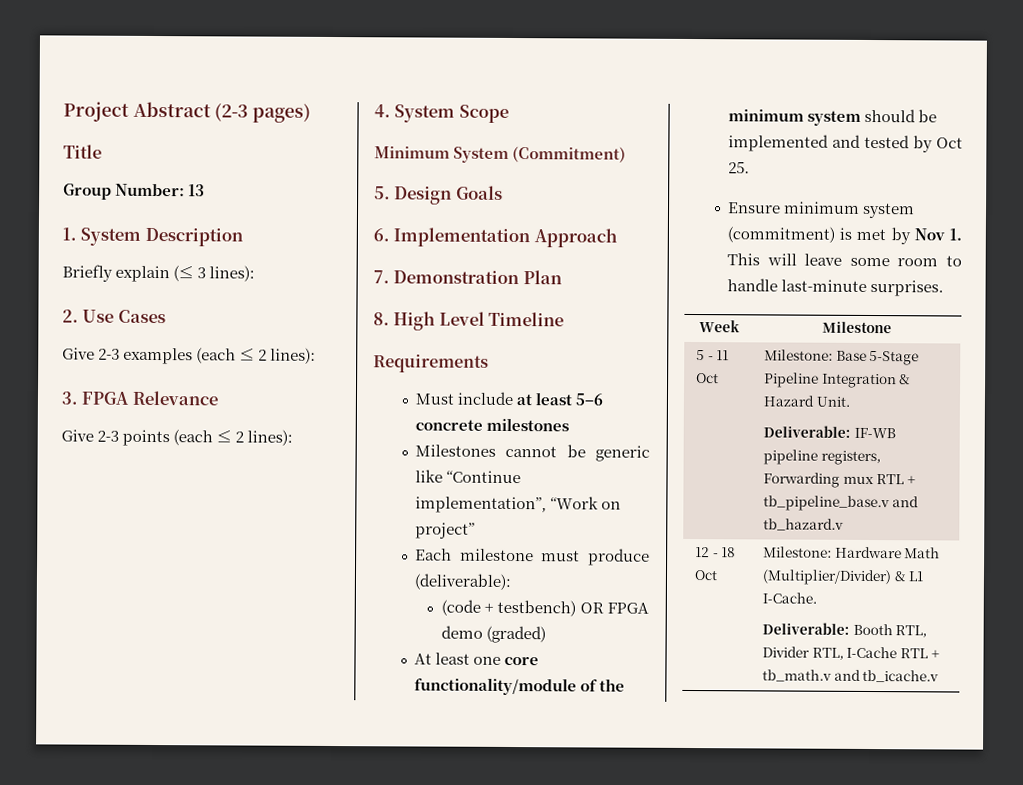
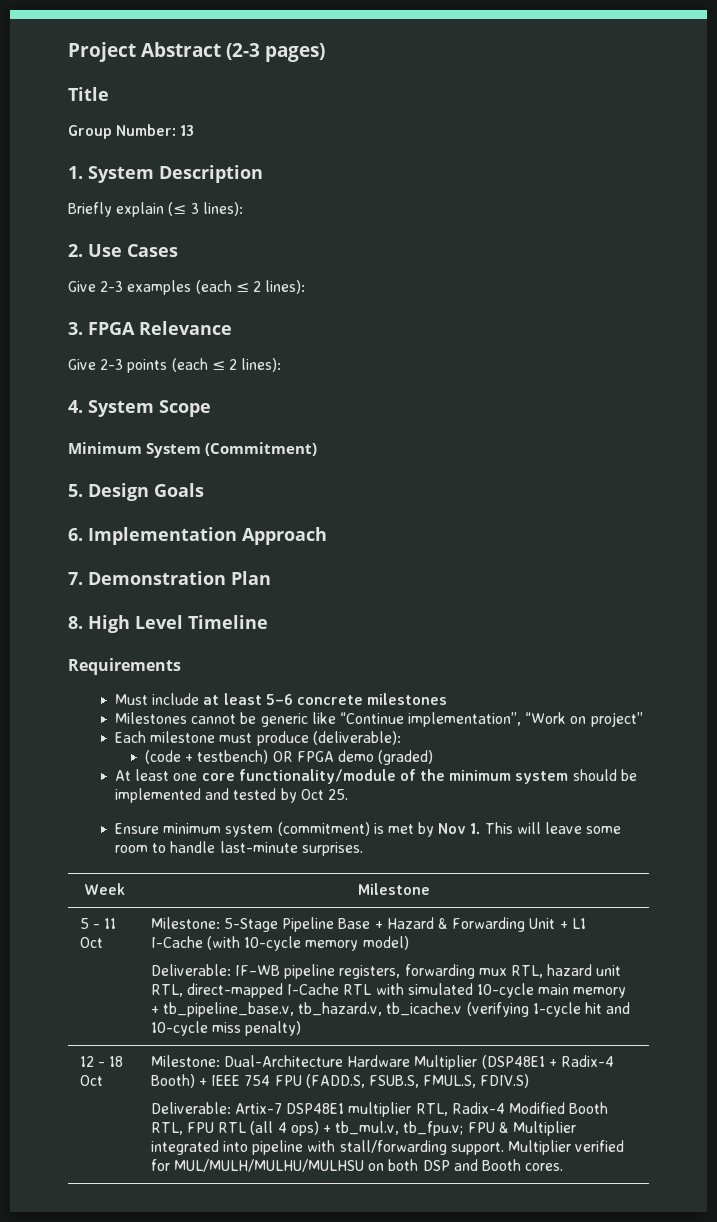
- Milestone: Base 5-Stage Pipeline Integration & Hazard Unit.
- Deliverable: IF-WB pipeline registers, Forwarding mux RTL + tb_pipeline_base.v and tb_hazard.v
+ Milestone: 5-Stage Pipeline Base + Hazard & Forwarding Unit + L1 I-Cache (with 10-cycle memory model)
+ Deliverable: IF–WB pipeline registers, forwarding mux RTL, hazard unit RTL, direct-mapped I-Cache RTL with simulated 10-cycle main memory + tb_pipeline_base.v, tb_hazard.v, tb_icache.v (verifying 1-cycle hit and 10-cycle miss penalty)
- Milestone: Hardware Math (Multiplier/Divider) & L1 I-Cache.
- Deliverable: Booth RTL, Divider RTL, I-Cache RTL + tb_math.v and tb_icache.v
+ Milestone: Dual-Architecture Hardware Multiplier (DSP48E1 + Radix-4 Booth) + IEEE 754 FPU (FADD.S, FSUB.S, FMUL.S, FDIV.S)
+ Deliverable: Artix-7 DSP48E1 multiplier RTL, Radix-4 Modified Booth RTL, FPU RTL (all 4 ops) + tb_mul.v, tb_fpu.v; FPU & Multiplier integrated into pipeline with stall/forwarding support. Multiplier verified for MUL/MULH/MULHU/MULHSU on both DSP and Booth cores.

